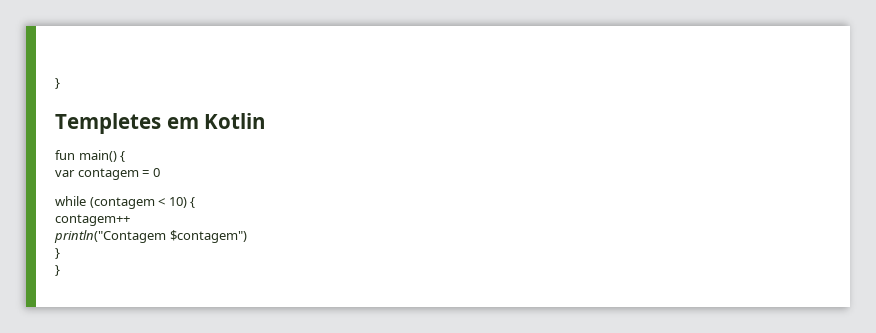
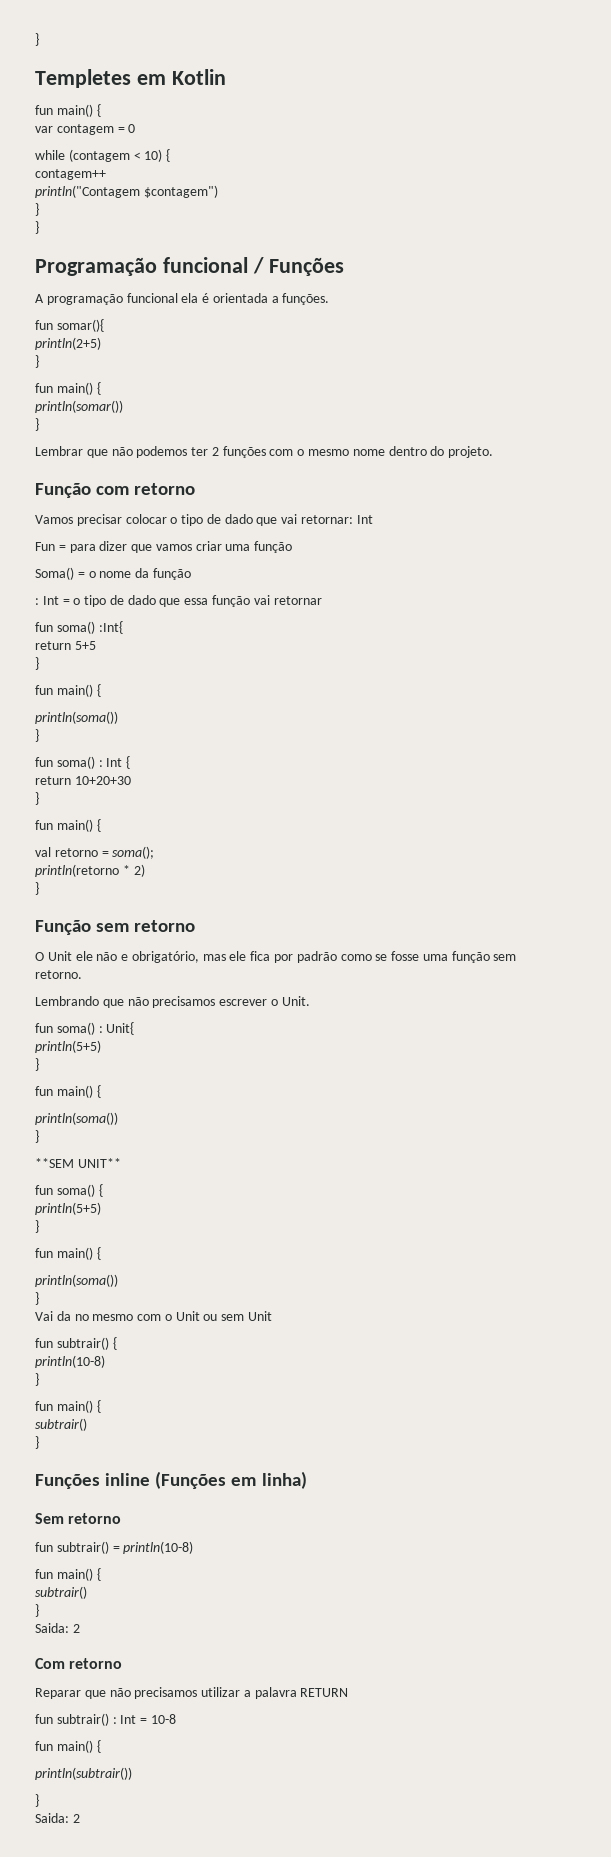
+ Programação funcional / Funções
+ A programação funcional ela é orientada a funções.
+ fun somar(){
+ println(2+5)
+ }
+ fun main() {
+ println(somar())
+ }
+ Lembrar que não podemos ter 2 funções com o mesmo nome dentro do projeto.
+ Função com retorno
+ Vamos precisar colocar o tipo de dado que vai retornar: Int
+ Fun = para dizer que vamos criar uma função
+ Soma() = o nome da função
+ : Int = o tipo de dado que essa função vai retornar
+ fun soma() :Int{
+ return 5+5
+ }
+ fun main() {
+ println(soma())
+ }
+ fun soma() : Int {
+ return 10+20+30
+ }
+ fun main() {
+ val retorno = soma();
+ println(retorno * 2)
+ }
+ Função sem retorno
+ O Unit ele não e obrigatório, mas ele fica por padrão como se fosse uma função sem retorno.
+ Lembrando que não precisamos escrever o Unit.
+ fun soma() : Unit{
+ println(5+5)
+ }
+ fun main() {
+ println(soma())
+ }
+ **SEM UNIT**
+ fun soma() {
+ println(5+5)
+ }
+ fun main() {
+ println(soma())
+ }
+ Vai da no mesmo com o Unit ou sem Unit
+ fun subtrair() {
+ println(10-8)
+ }
+ fun main() {
+ subtrair()
+ }
+ Funções inline (Funções em linha)
+ Sem retorno
+ fun subtrair() = println(10-8)
+ fun main() {
+ subtrair()
+ }
+ Saida: 2
+ Com retorno
+ Reparar que não precisamos utilizar a palavra RETURN
+ fun subtrair() : Int = 10-8
+ fun main() {
+ println(subtrair())
+ }
+ Saida: 2

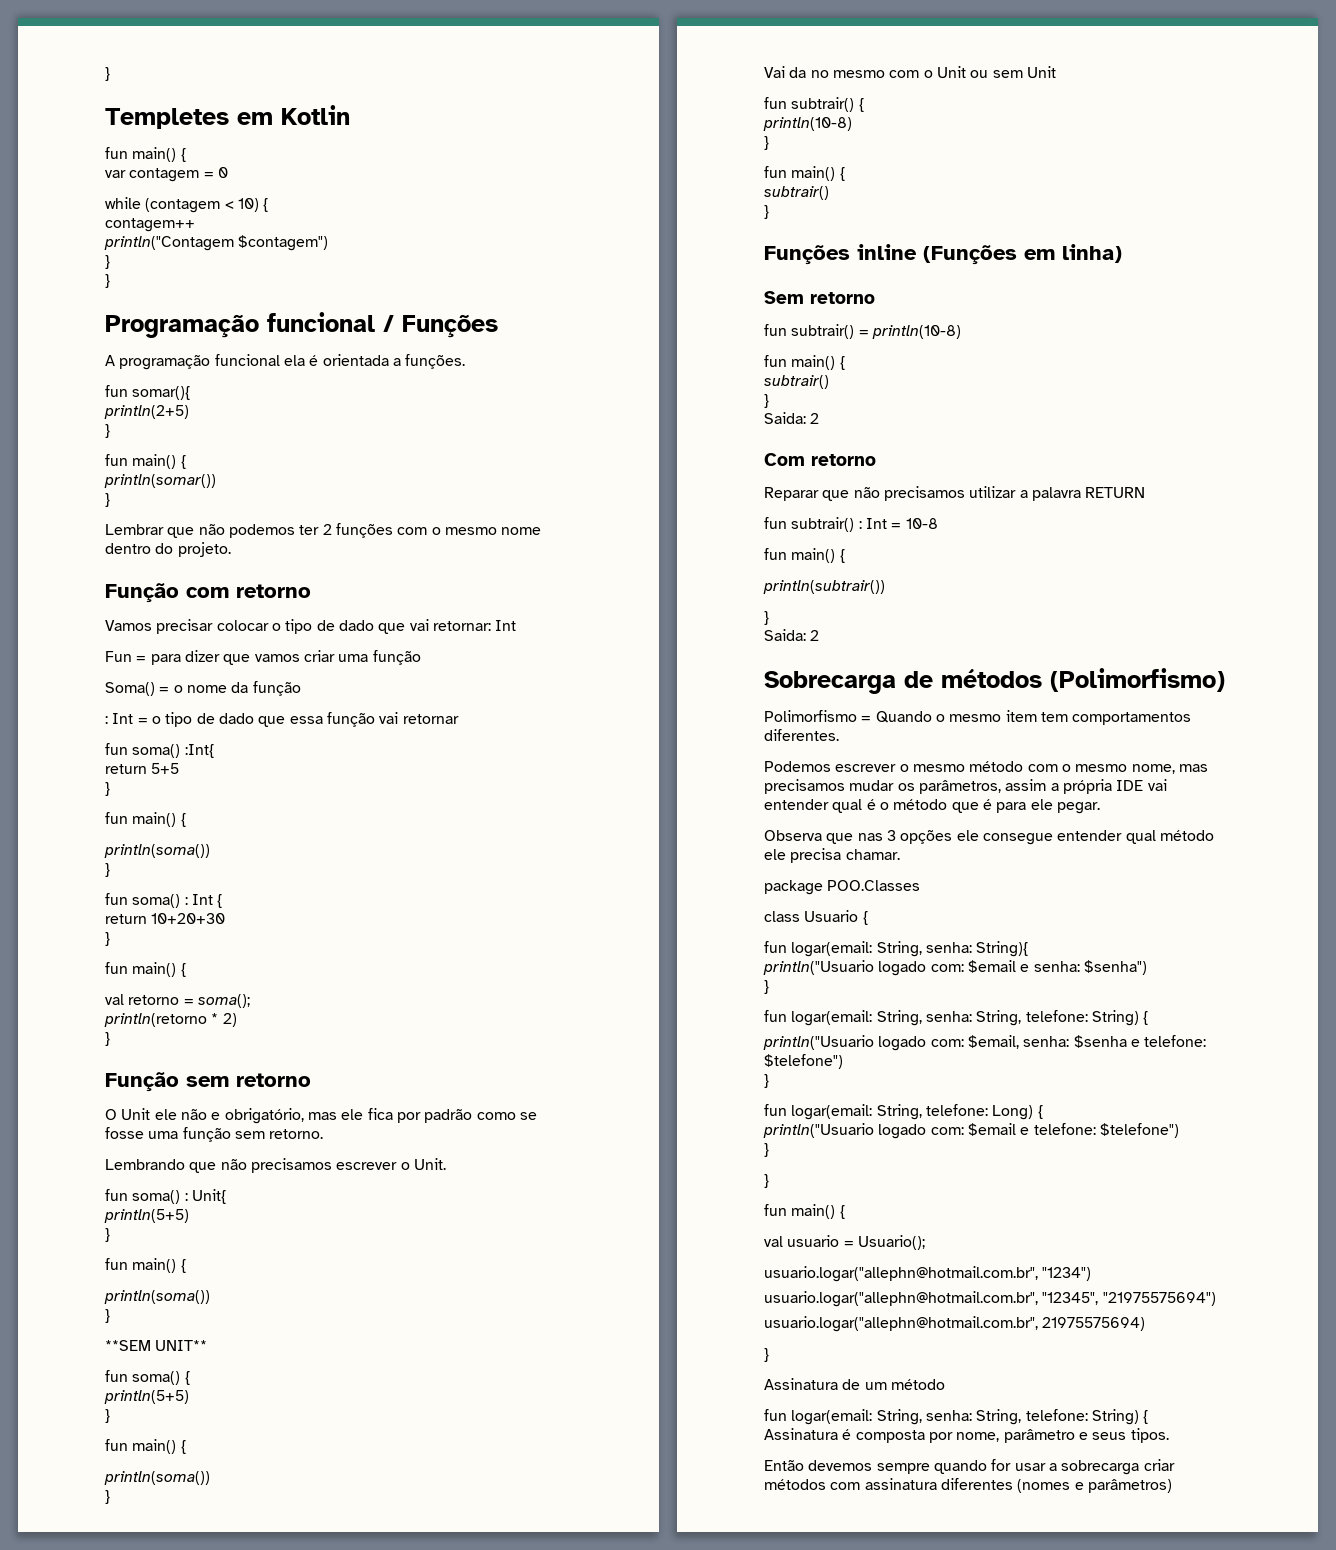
+ Sobrecarga de métodos (Polimorfismo)
+ Polimorfismo = Quando o mesmo item tem comportamentos diferentes.
+ Podemos escrever o mesmo método com o mesmo nome, mas precisamos mudar os parâmetros, assim a própria IDE vai entender qual é o método que é para ele pegar.
+ Observa que nas 3 opções ele consegue entender qual método ele precisa chamar.
+ package POO.Classes
+ class Usuario {
+ fun logar(email: String, senha: String){
+ println("Usuario logado com: $email e senha: $senha")
+ }
+ fun logar(email: String, senha: String, telefone: String) {
+ println("Usuario logado com: $email, senha: $senha e telefone: $telefone")
+ }
+ fun logar(email: String, telefone: Long) {
+ println("Usuario logado com: $email e telefone: $telefone")
+ }
+ }
+ fun main() {
+ val usuario = Usuario();
+ usuario.logar("allephn@hotmail.com.br", "1234")
+ usuario.logar("allephn@hotmail.com.br", "12345", "21975575694")
+ usuario.logar("allephn@hotmail.com.br", 21975575694)
+ }
+ Assinatura de um método
+ fun logar(email: String, senha: String, telefone: String) {
+ Assinatura é composta por nome, parâmetro e seus tipos.
+ Então devemos sempre quando for usar a sobrecarga criar métodos com assinatura diferentes (nomes e parâmetros)

